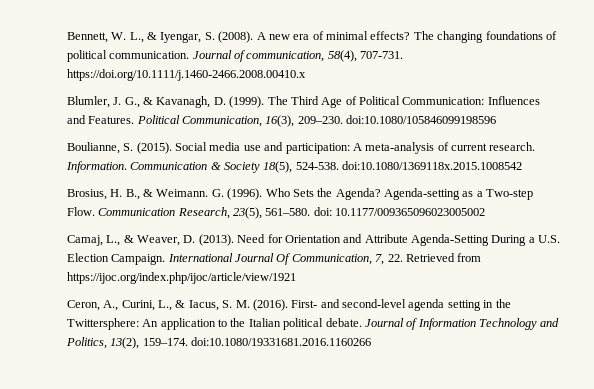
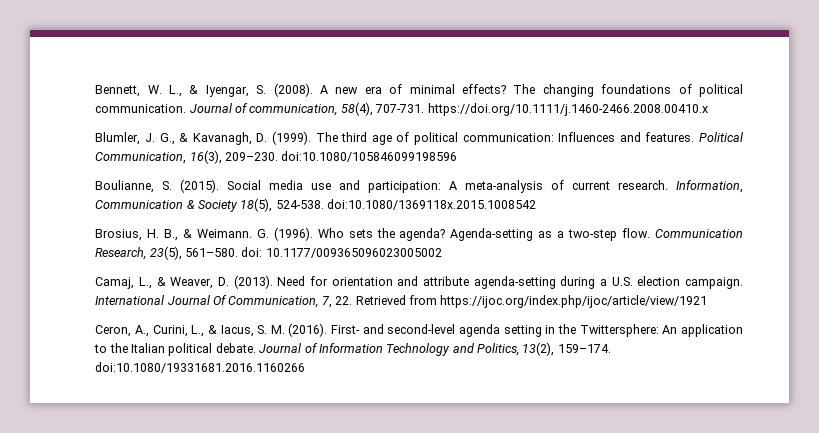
- The Third Age of Political Communication: Influences and Features.
+ The third age of political communication: Influences and features.
- Information. Communication & Society 18(5), 524-538. doi:10.1080/1369118x.2015.1008542
+ Information, Communication & Society 18(5), 524-538. doi:10.1080/1369118x.2015.1008542
- Who Sets the Agenda?
+ Who sets the agenda?
- Agenda-setting as a Two-step Flow.
+ Agenda-setting as a two-step flow.
- Need for Orientation and Attribute Agenda-Setting During a U.S. Election Campaign.
+ Need for orientation and attribute agenda-setting during a U.S. election campaign.

